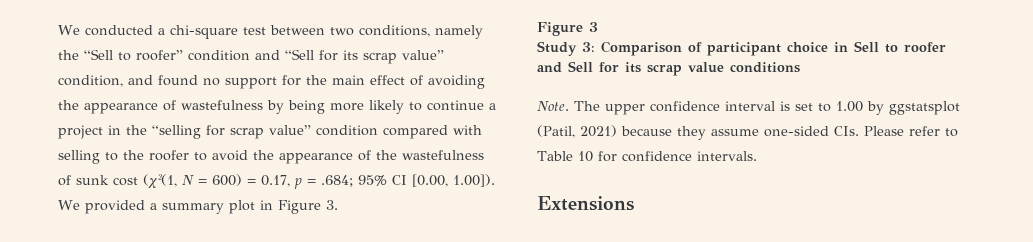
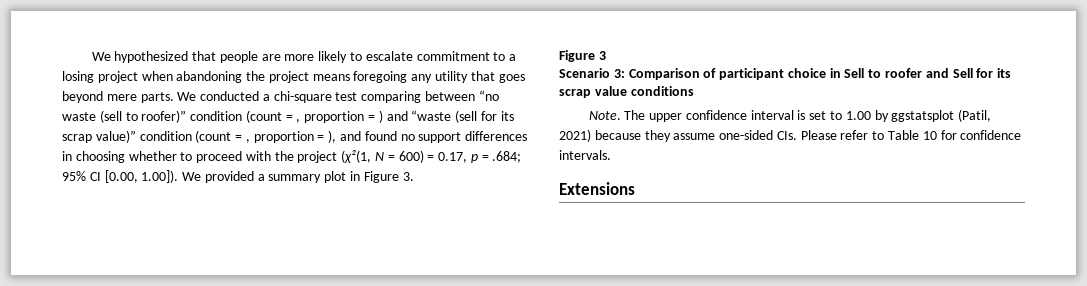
- We conducted a chi-square test between two conditions, namely the “Sell to roofer” condition and “Sell for its scrap value” condition, and found no support for the main effect of avoiding the appearance of wastefulness by being more likely to continue a project in the “selling for scrap value” condition compared with selling to the roofer to avoid the appearance of the wastefulness of sunk cost (χ²(1, N = 600) = 0.17, p = .684; 95% CI [0.00, 1.00]). We provided a summary plot in Figure 3.
+ We hypothesized that people are more likely to escalate commitment to a losing project when abandoning the project means foregoing any utility that goes beyond mere parts. We conducted a chi-square test comparing between “no waste (sell to roofer)” condition (count = , proportion = ) and “waste (sell for its scrap value)” condition (count = , proportion = ), and found no support differences in choosing whether to proceed with the project (χ²(1, N = 600) = 0.17, p = .684; 95% CI [0.00, 1.00]). We provided a summary plot in Figure 3.
- Study 3: Comparison of participant choice in Sell to roofer and Sell for its scrap value conditions
+ Scenario 3: Comparison of participant choice in Sell to roofer and Sell for its scrap value conditions

